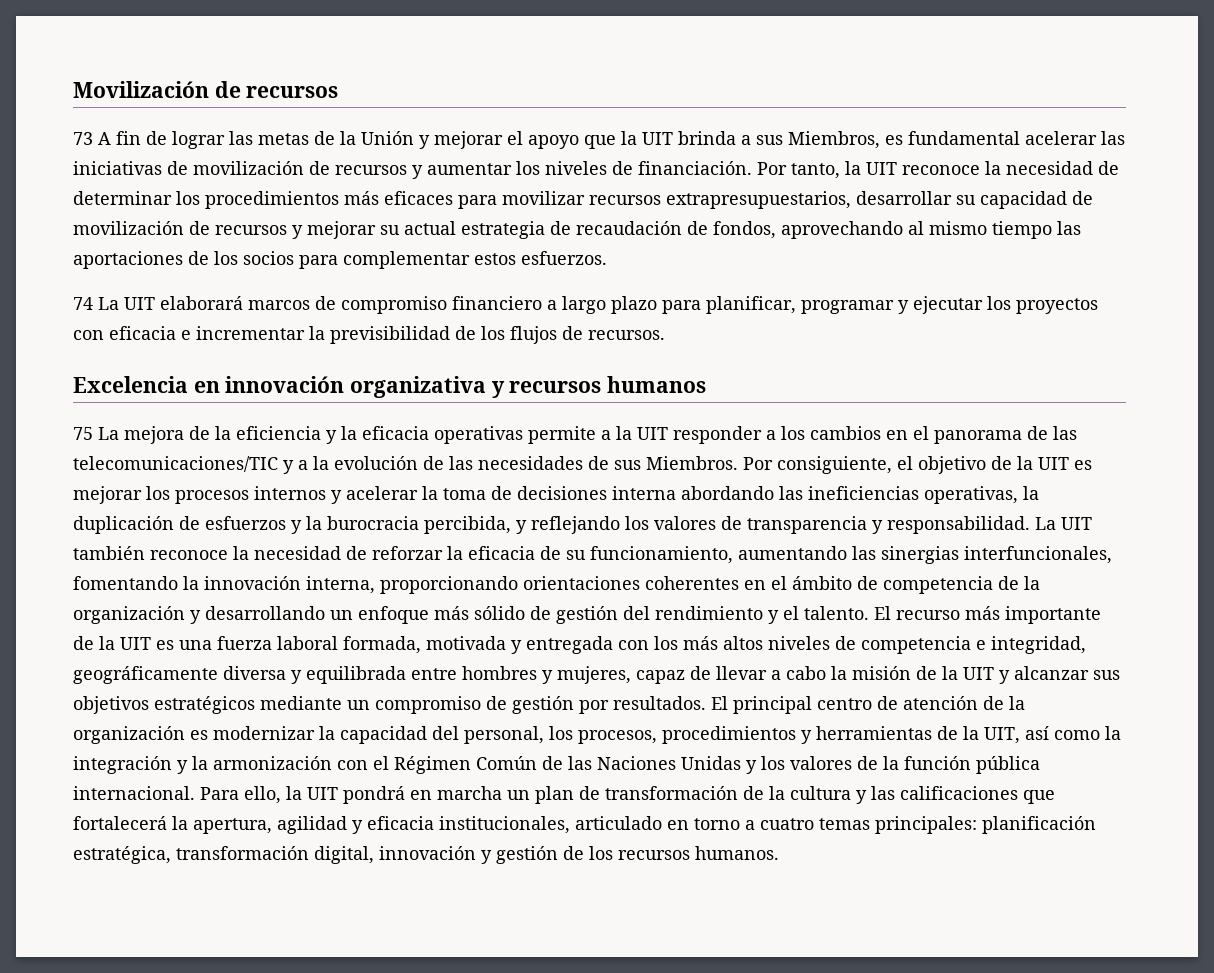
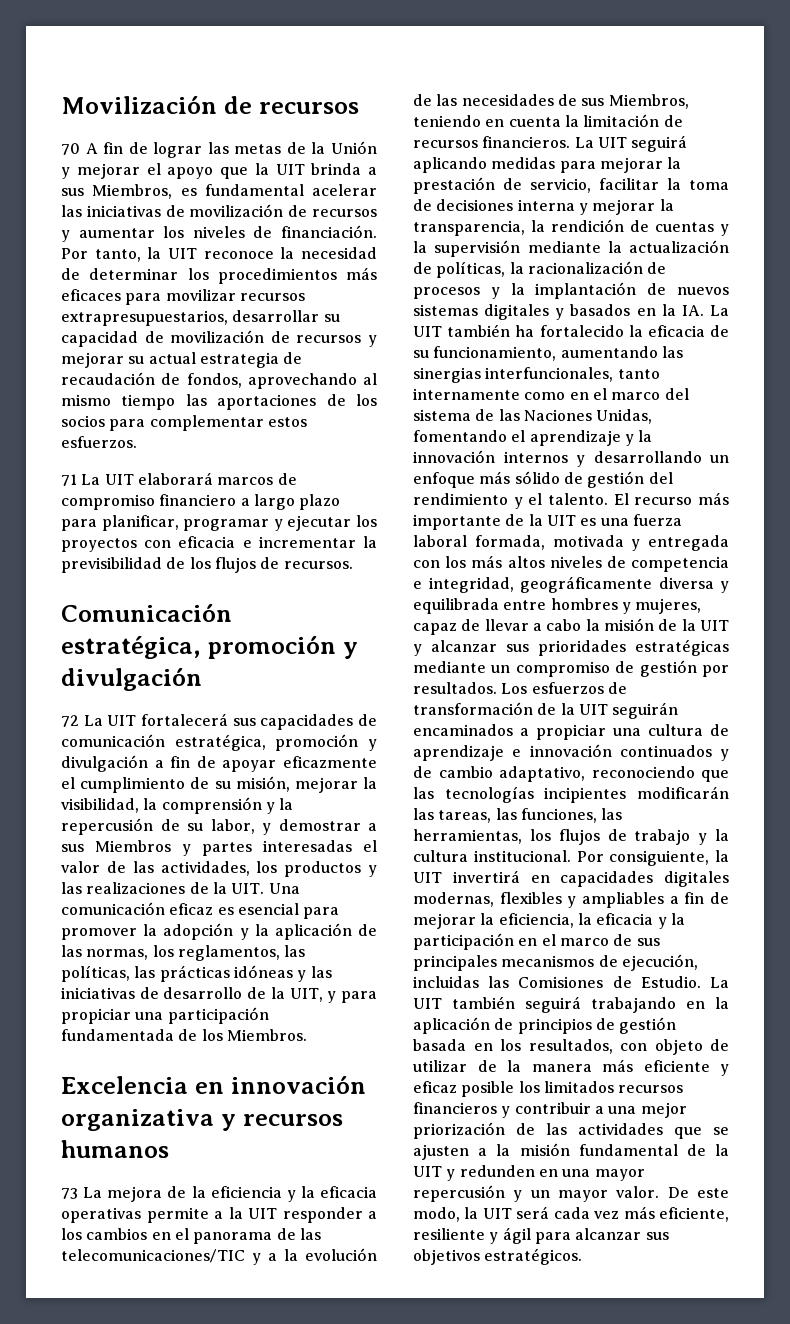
- 73 A fin de lograr las metas de la Unión y mejorar el apoyo que la UIT brinda a sus Miembros, es fundamental acelerar las iniciativas de movilización de recursos y aumentar los niveles de financiación.
+ 70 A fin de lograr las metas de la Unión y mejorar el apoyo que la UIT brinda a sus Miembros, es fundamental acelerar las iniciativas de movilización de recursos y aumentar los niveles de financiación.
- 74 La UIT elaborará marcos de compromiso financiero a largo plazo para planificar, programar y ejecutar los proyectos con eficacia e incrementar la previsibilidad de los flujos de recursos.
+ 71 La UIT elaborará marcos de compromiso financiero a largo plazo para planificar, programar y ejecutar los proyectos con eficacia e incrementar la previsibilidad de los flujos de recursos.
+ Comunicación estratégica, promoción y divulgación
+ 72 La UIT fortalecerá sus capacidades de comunicación estratégica, promoción y divulgación a fin de apoyar eficazmente el cumplimiento de su misión, mejorar la visibilidad, la comprensión y la repercusión de su labor, y demostrar a sus Miembros y partes interesadas el valor de las actividades, los productos y las realizaciones de la UIT. Una comunicación eficaz es esencial para promover la adopción y la aplicación de las normas, los reglamentos, las políticas, las prácticas idóneas y las iniciativas de desarrollo de la UIT, y para propiciar una participación fundamentada de los Miembros.
- 75 La mejora de la eficiencia y la eficacia operativas permite a la UIT responder a los cambios en el panorama de las telecomunicaciones/TIC y a la evolución de las necesidades de sus Miembros. Por consiguiente, el objetivo de la UIT es mejorar los procesos internos y acelerar la toma de decisiones interna abordando las ineficiencias operativas, la duplicación de esfuerzos y la burocracia percibida, y reflejando los valores de transparencia y responsabilidad. La UIT también reconoce la necesidad de reforzar la eficacia de su funcionamiento, aumentando las sinergias interfuncionales, fomentando la innovación interna, proporcionando orientaciones coherentes en el ámbito de competencia de la organización y desarrollando un enfoque más sólido de gestión del rendimiento y el talento.
+ 73 La mejora de la eficiencia y la eficacia operativas permite a la UIT responder a los cambios en el panorama de las telecomunicaciones/TIC y a la evolución de las necesidades de sus Miembros, teniendo en cuenta la limitación de recursos financieros. La UIT seguirá aplicando medidas para mejorar la prestación de servicio, facilitar la toma de decisiones interna y mejorar la transparencia, la rendición de cuentas y la supervisión mediante la actualización de políticas, la racionalización de procesos y la implantación de nuevos sistemas digitales y basados en la IA. La UIT también ha fortalecido la eficacia de su funcionamiento, aumentando las sinergias interfuncionales, tanto internamente como en el marco del sistema de las Naciones Unidas, fomentando el aprendizaje y la innovación internos y desarrollando un enfoque más sólido de gestión del rendimiento y el talento.
- El recurso más importante de la UIT es una fuerza laboral formada, motivada y entregada con los más altos niveles de competencia e integridad, geográficamente diversa y equilibrada entre hombres y mujeres, capaz de llevar a cabo la misión de la UIT y alcanzar sus objetivos estratégicos mediante un compromiso de gestión por resultados.
+ El recurso más importante de la UIT es una fuerza laboral formada, motivada y entregada con los más altos niveles de competencia e integridad, geográficamente diversa y equilibrada entre hombres y mujeres, capaz de llevar a cabo la misión de la UIT y alcanzar sus prioridades estratégicas mediante un compromiso de gestión por resultados.
- El principal centro de atención de la organización es modernizar la capacidad del personal, los procesos, procedimientos y herramientas de la UIT, así como la integración y la armonización con el Régimen Común de las Naciones Unidas y los valores de la función pública internacional. Para ello, la UIT pondrá en marcha un plan de transformación de la cultura y las calificaciones que fortalecerá la apertura, agilidad y eficacia institucionales, articulado en torno a cuatro temas principales: planificación estratégica, transformación digital, innovación y gestión de los recursos humanos.
+ Los esfuerzos de transformación de la UIT seguirán encaminados a propiciar una cultura de aprendizaje e innovación continuados y de cambio adaptativo, reconociendo que las tecnologías incipientes modificarán las tareas, las funciones, las herramientas, los flujos de trabajo y la cultura institucional. Por consiguiente, la UIT invertirá en capacidades digitales modernas, flexibles y ampliables a fin de mejorar la eficiencia, la eficacia y la participación en el marco de sus principales mecanismos de ejecución, incluidas las Comisiones de Estudio. La UIT también seguirá trabajando en la aplicación de principios de gestión basada en los resultados, con objeto de utilizar de la manera más eficiente y eficaz posible los limitados recursos financieros y contribuir a una mejor priorización de las actividades que se ajusten a la misión fundamental de la UIT y redunden en una mayor repercusión y un mayor valor. De este modo, la UIT será cada vez más eficiente, resiliente y ágil para alcanzar sus objetivos estratégicos.

